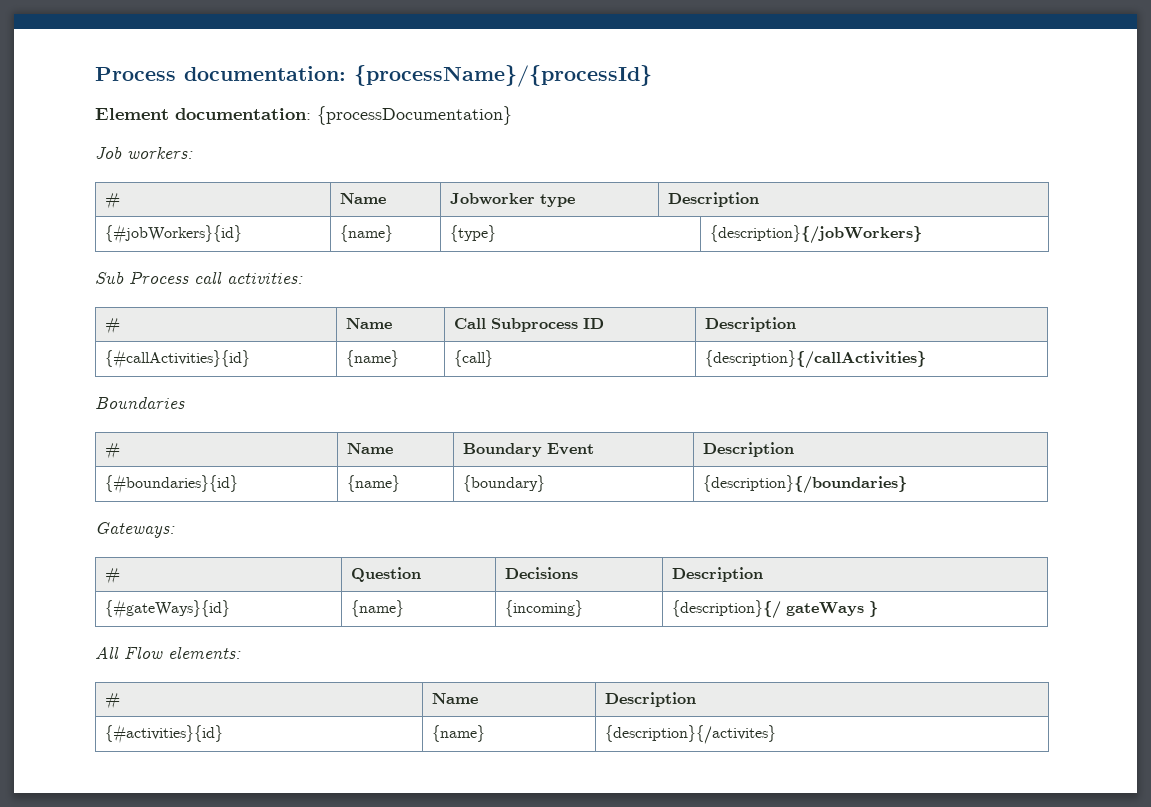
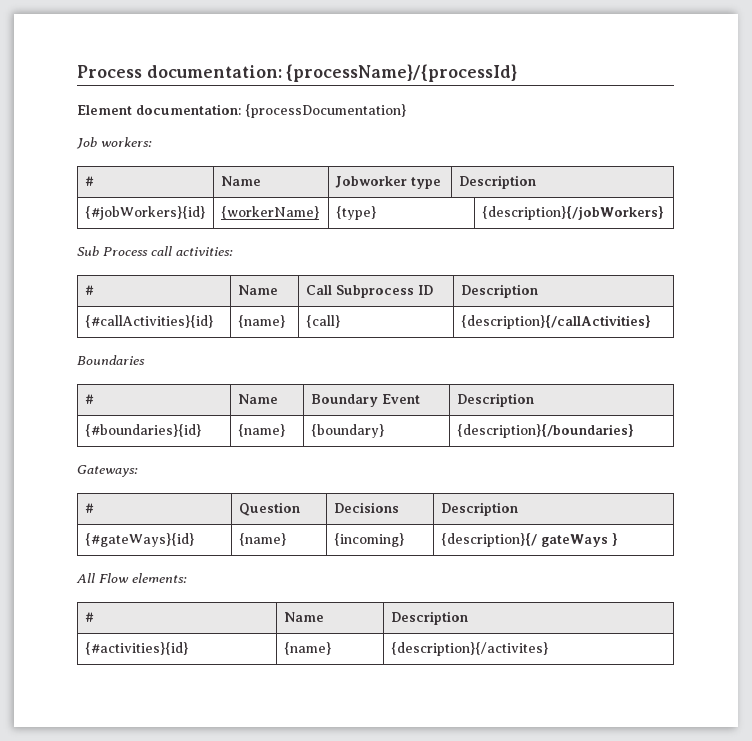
- {#jobWorkers}{id} | {name} | {type} | {description}{/jobWorkers}
+ {#jobWorkers}{id} | {workerName} | {type} | {description}{/jobWorkers}

